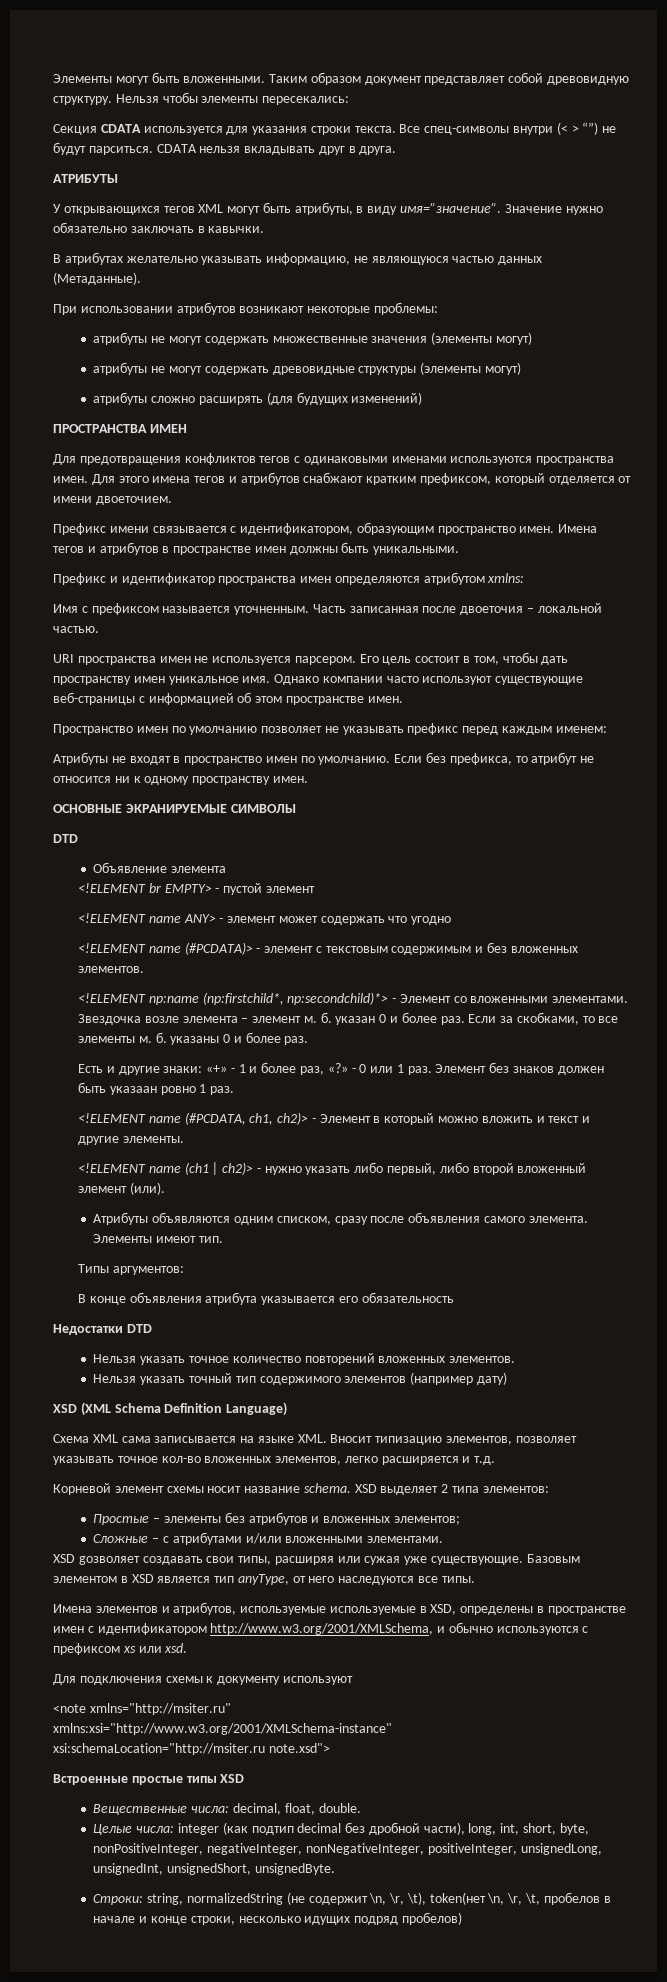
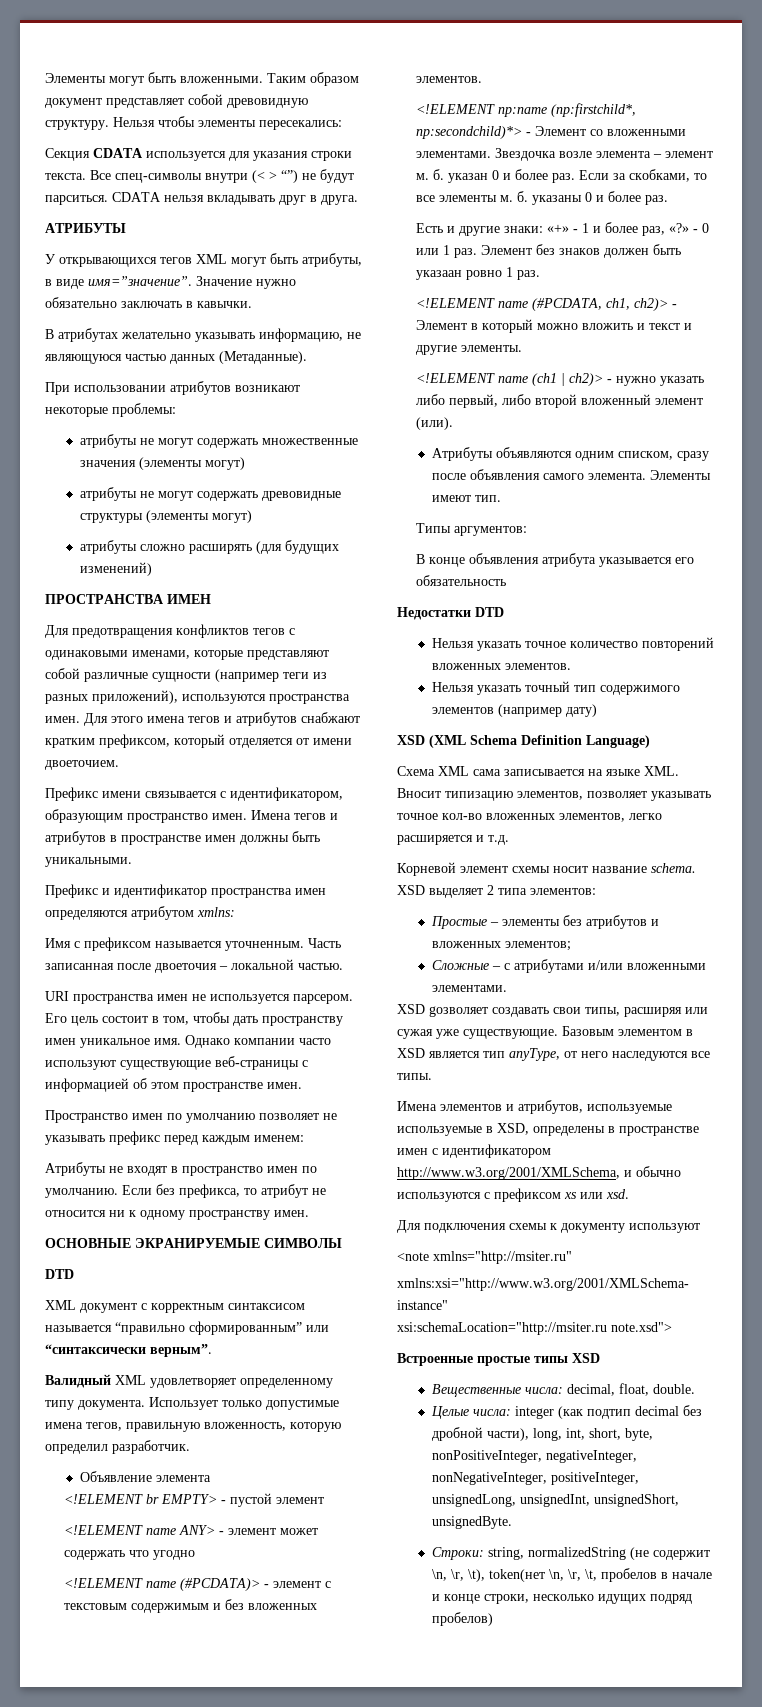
- У открывающихся тегов XML могут быть атрибуты, в виду имя=”значение”.
+ У открывающихся тегов XML могут быть атрибуты, в виде имя=”значение”.
- Для предотвращения конфликтов тегов с одинаковыми именами используются пространства имен.
+ Для предотвращения конфликтов тегов с одинаковыми именами, которые представляют собой различные сущности (например теги из разных приложений), используются пространства имен.
+ XML документ с корректным синтаксисом называется “правильно сформированным” или “синтаксически верным”.
+ Валидный XML удовлетворяет определенному типу документа. Использует только допустимые имена тегов, правильную вложенность, которую определил разработчик.

